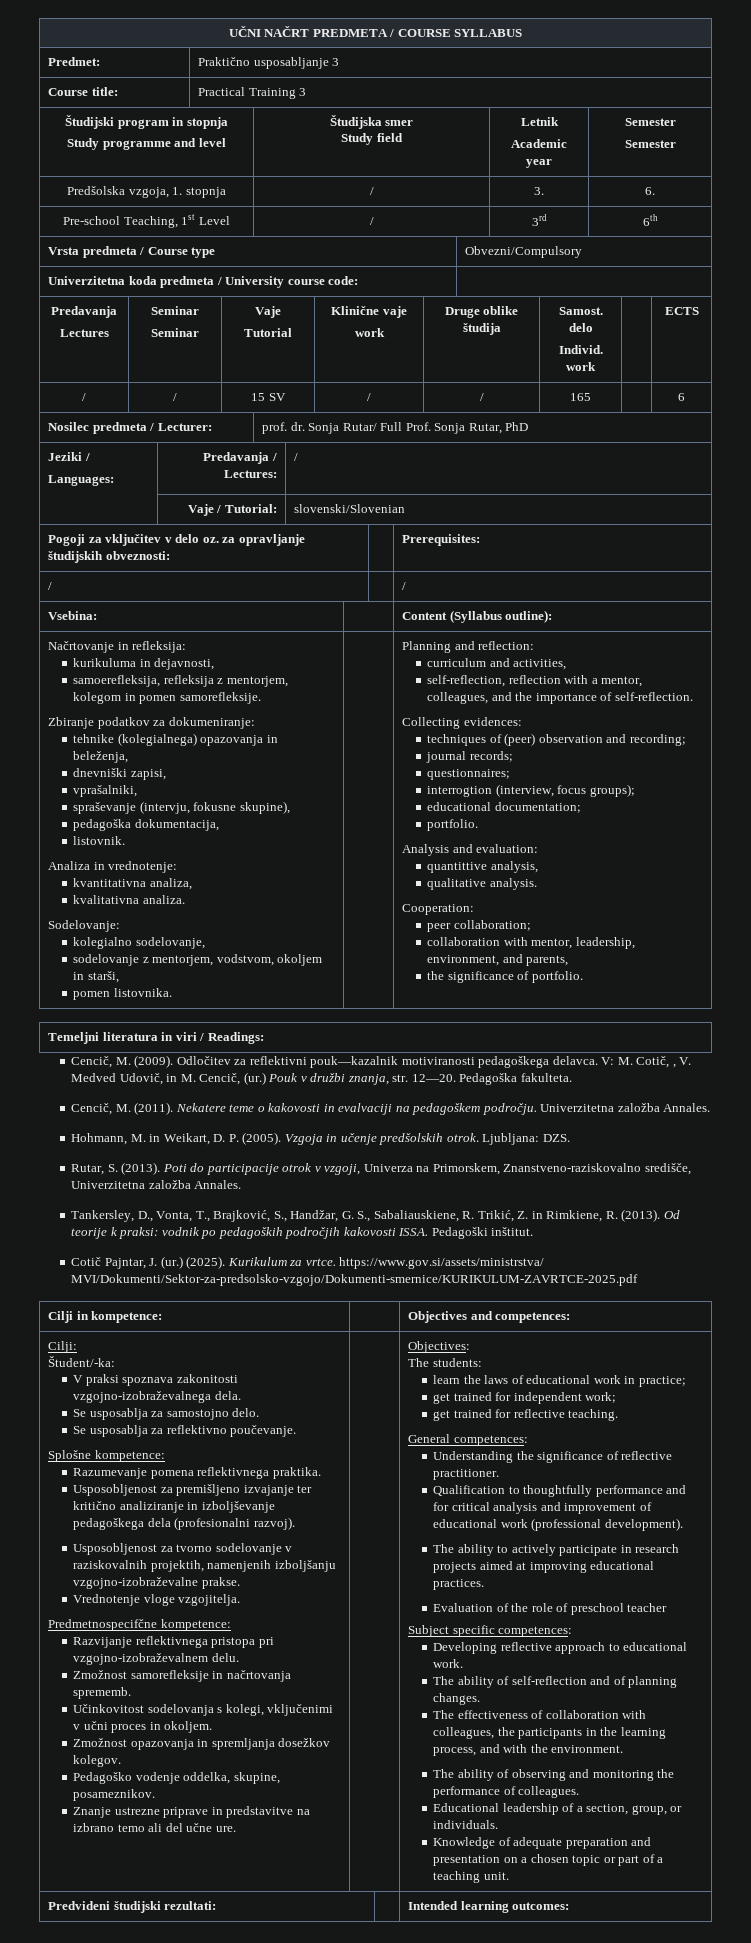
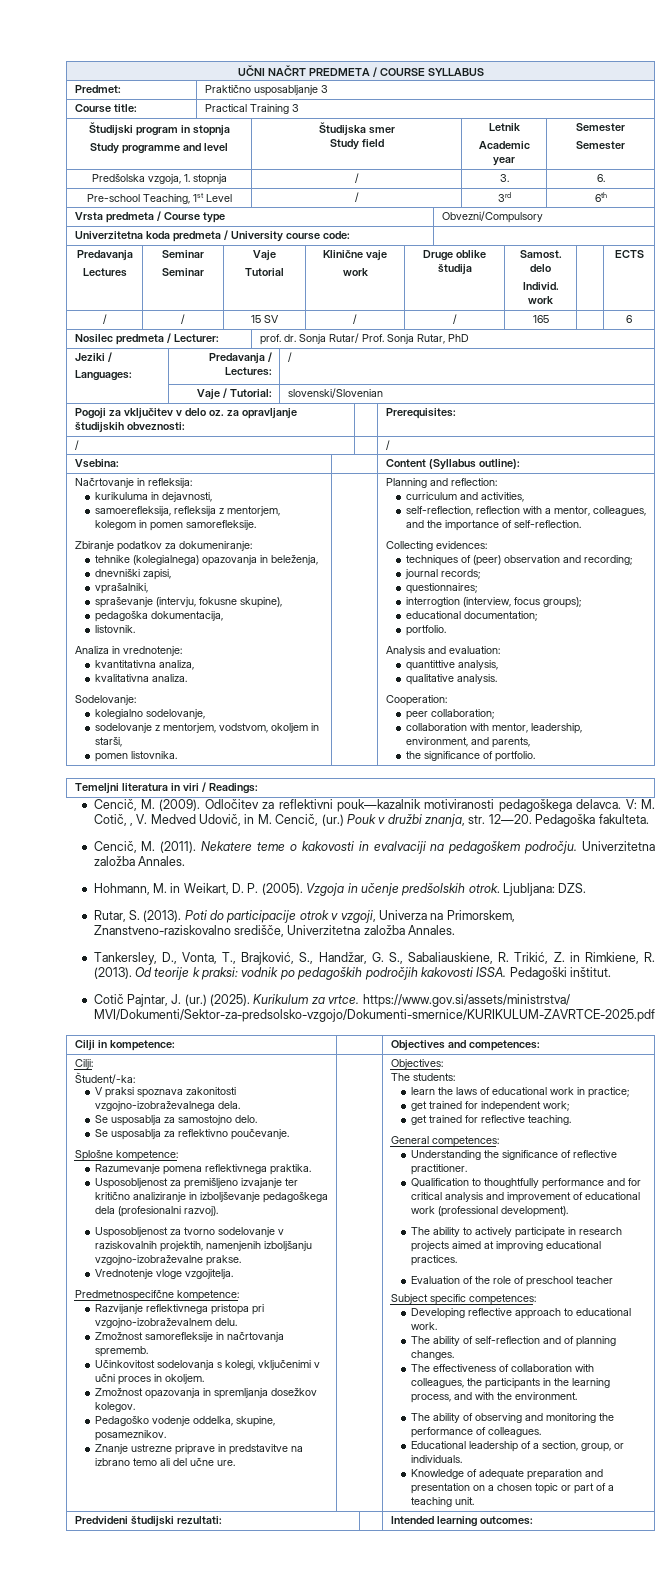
- Nosilec predmeta / Lecturer: | prof. dr. Sonja Rutar/ Full Prof. Sonja Rutar, PhD
+ Nosilec predmeta / Lecturer: | prof. dr. Sonja Rutar/ Prof. Sonja Rutar, PhD

